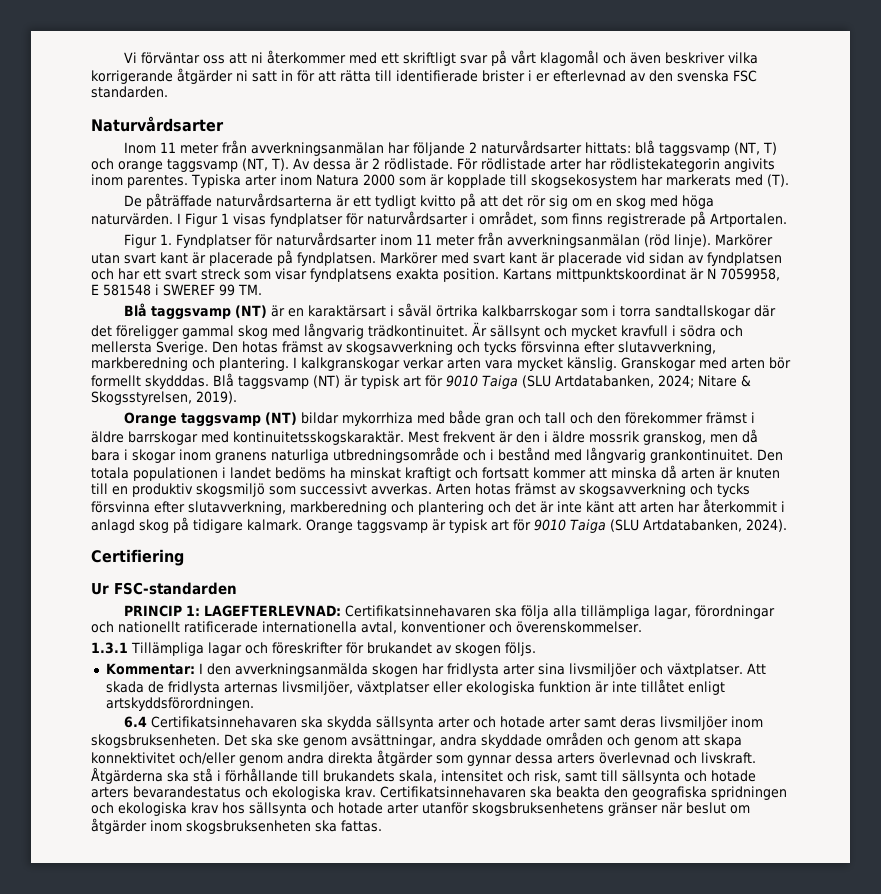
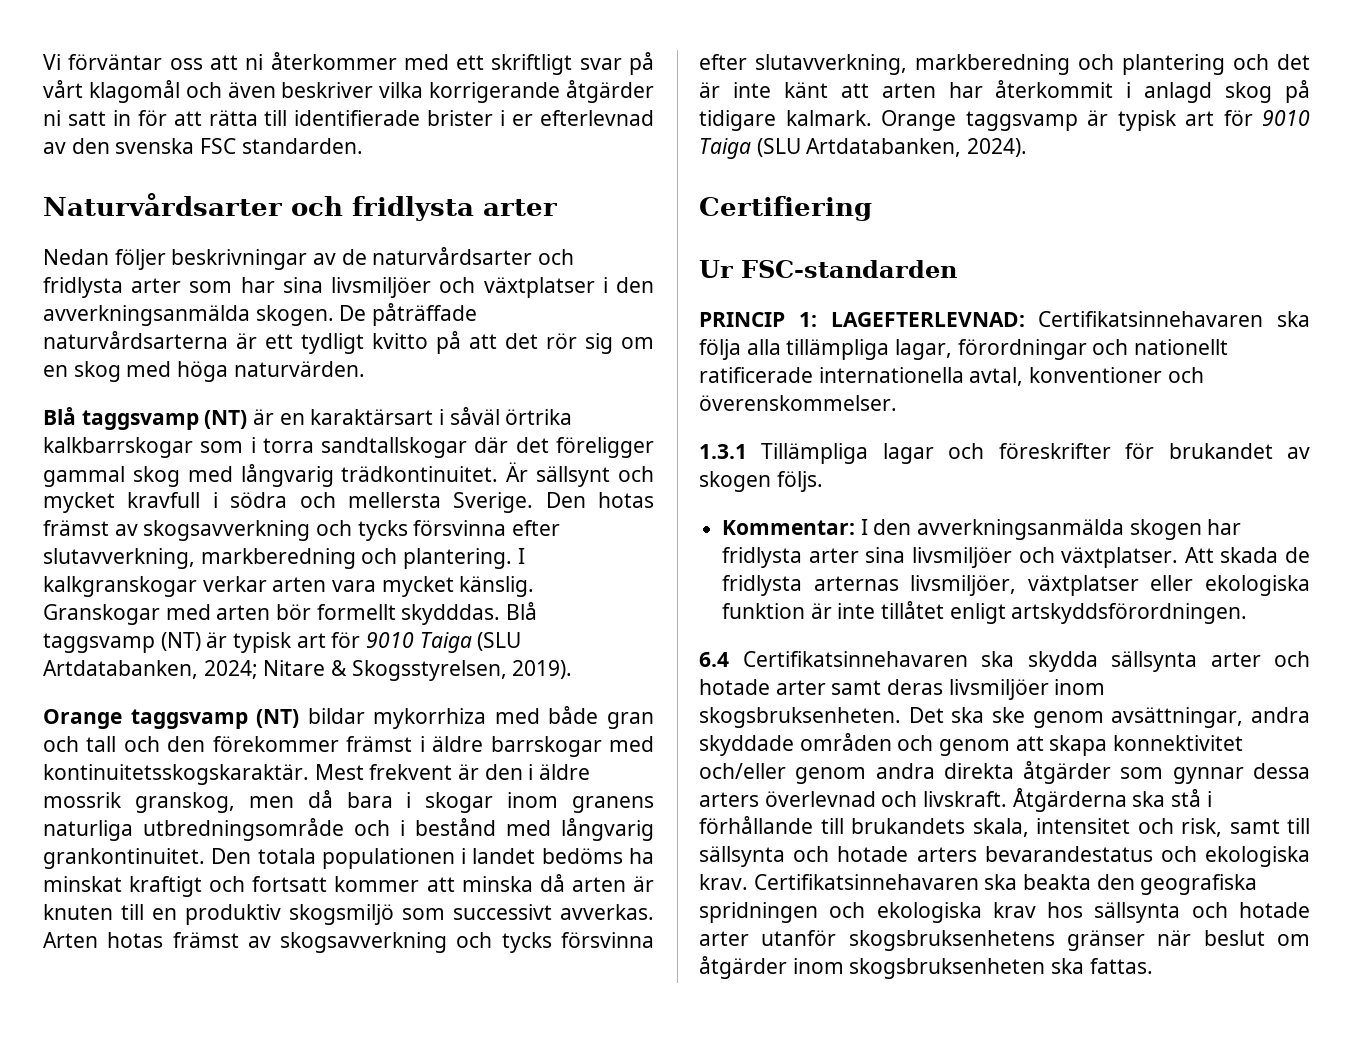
- Naturvårdsarter
- Inom 11 meter från avverkningsanmälan har följande 2 naturvårdsarter hittats: blå taggsvamp (NT, T) och orange taggsvamp (NT, T). Av dessa är 2 rödlistade. För rödlistade arter har rödlistekategorin angivits inom parentes. Typiska arter inom Natura 2000 som är kopplade till skogsekosystem har markerats med (T).
- De påträffade naturvårdsarterna är ett tydligt kvitto på att det rör sig om en skog med höga naturvärden. I Figur 1 visas fyndplatser för naturvårdsarter i området, som finns registrerade på Artportalen.
- Figur 1. Fyndplatser för naturvårdsarter inom 11 meter från avverkningsanmälan (röd linje). Markörer utan svart kant är placerade på fyndplatsen. Markörer med svart kant är placerade vid sidan av fyndplatsen och har ett svart streck som visar fyndplatsens exakta position. Kartans mittpunktskoordinat är N 7059958, E 581548 i SWEREF 99 TM.
+ Naturvårdsarter och fridlysta arter
+ Nedan följer beskrivningar av de naturvårdsarter och fridlysta arter som har sina livsmiljöer och växtplatser i den avverkningsanmälda skogen. De påträffade naturvårdsarterna är ett tydligt kvitto på att det rör sig om en skog med höga naturvärden.

